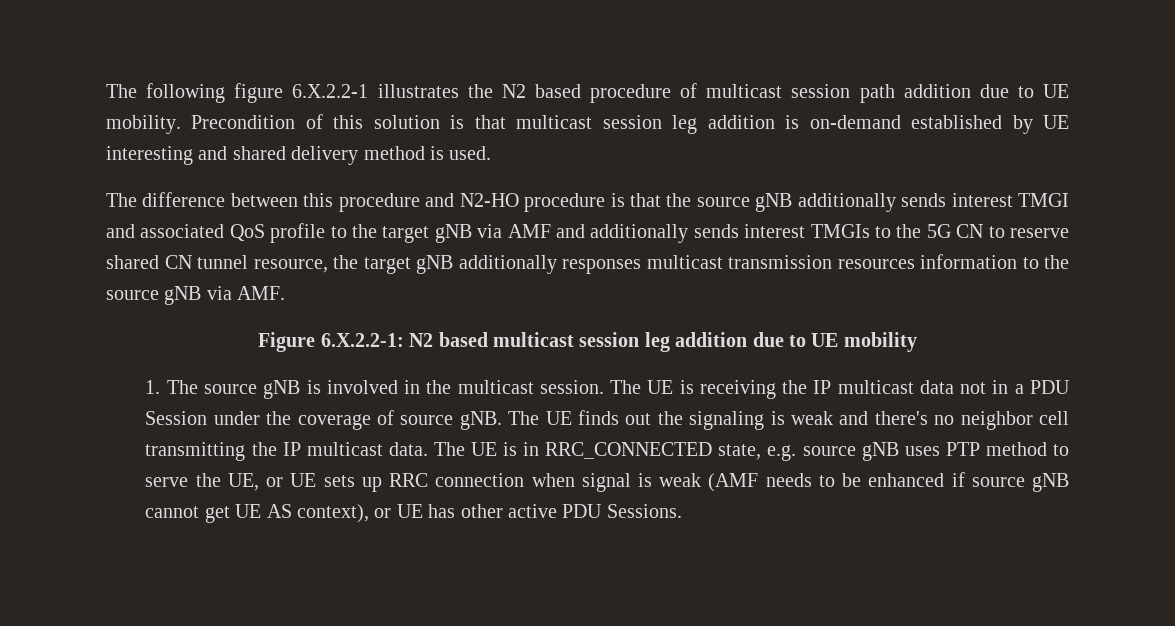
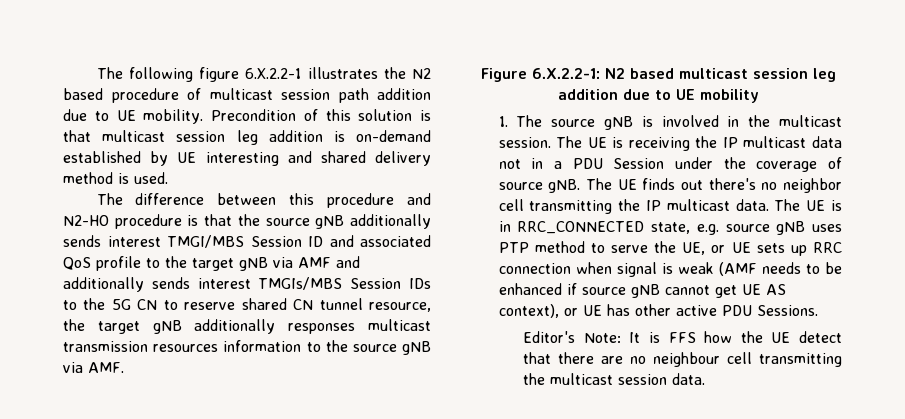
- The difference between this procedure and N2-HO procedure is that the source gNB additionally sends interest TMGI and associated QoS profile to the target gNB via AMF and additionally sends interest TMGIs to the 5G CN to reserve shared CN tunnel resource, the target gNB additionally responses multicast transmission resources information to the source gNB via AMF.
+ The difference between this procedure and N2-HO procedure is that the source gNB additionally sends interest TMGI/MBS Session ID and associated QoS profile to the target gNB via AMF and additionally sends interest TMGIs/MBS Session IDs to the 5G CN to reserve shared CN tunnel resource, the target gNB additionally responses multicast transmission resources information to the source gNB via AMF.
- The UE finds out the signaling is weak and there's no neighbor cell transmitting the IP multicast data.
+ The UE finds out there's no neighbor cell transmitting the IP multicast data.
+ Editor's Note: It is FFS how the UE detect that there are no neighbour cell transmitting the multicast session data.

